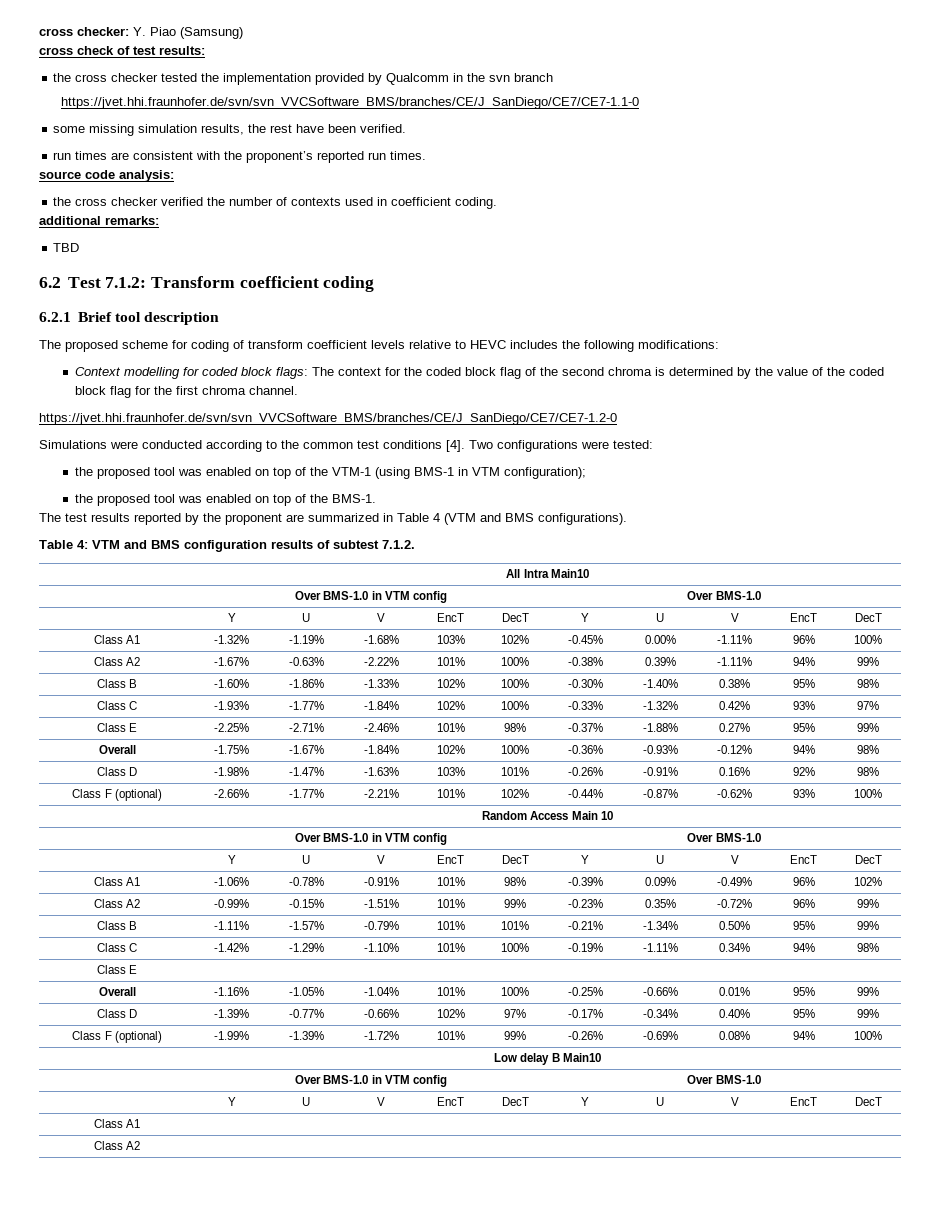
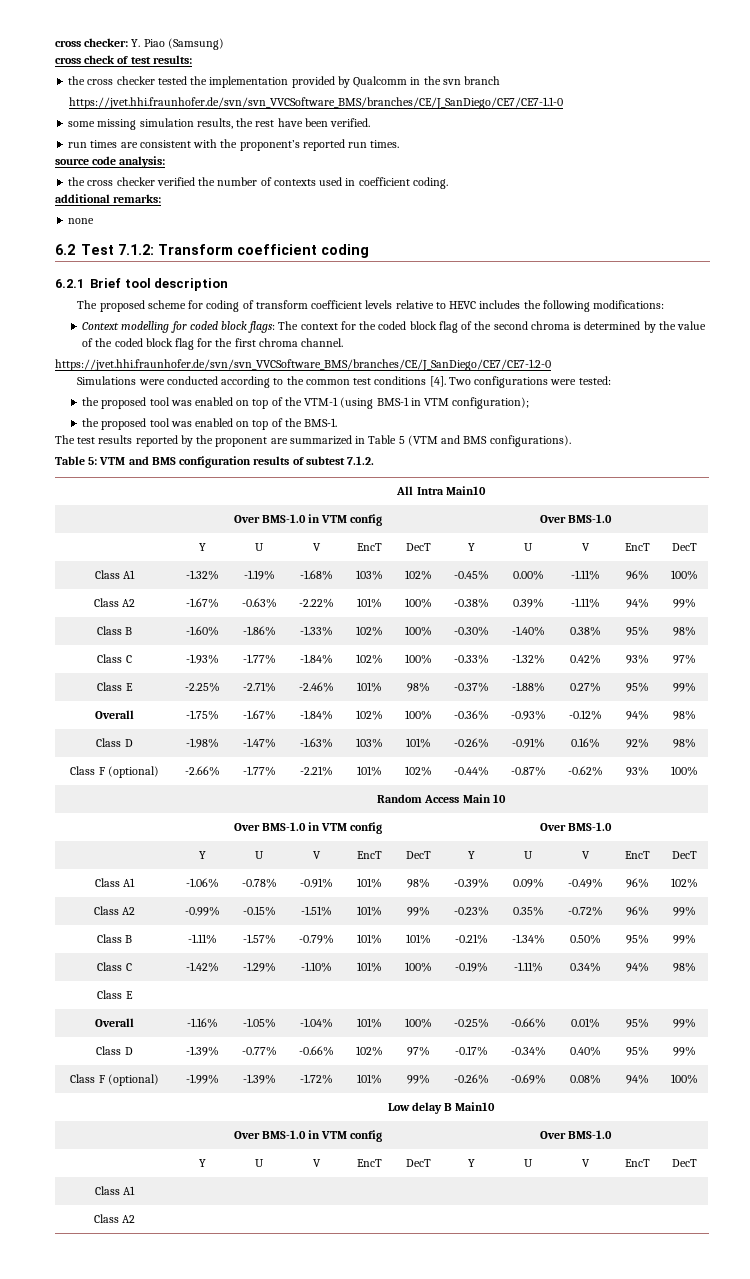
- TBD
+ none
- The test results reported by the proponent are summarized in Table 4 (VTM and BMS configurations).
+ The test results reported by the proponent are summarized in Table 5 (VTM and BMS configurations).
- Table 4: VTM and BMS configuration results of subtest 7.1.2.
+ Table 5: VTM and BMS configuration results of subtest 7.1.2.

